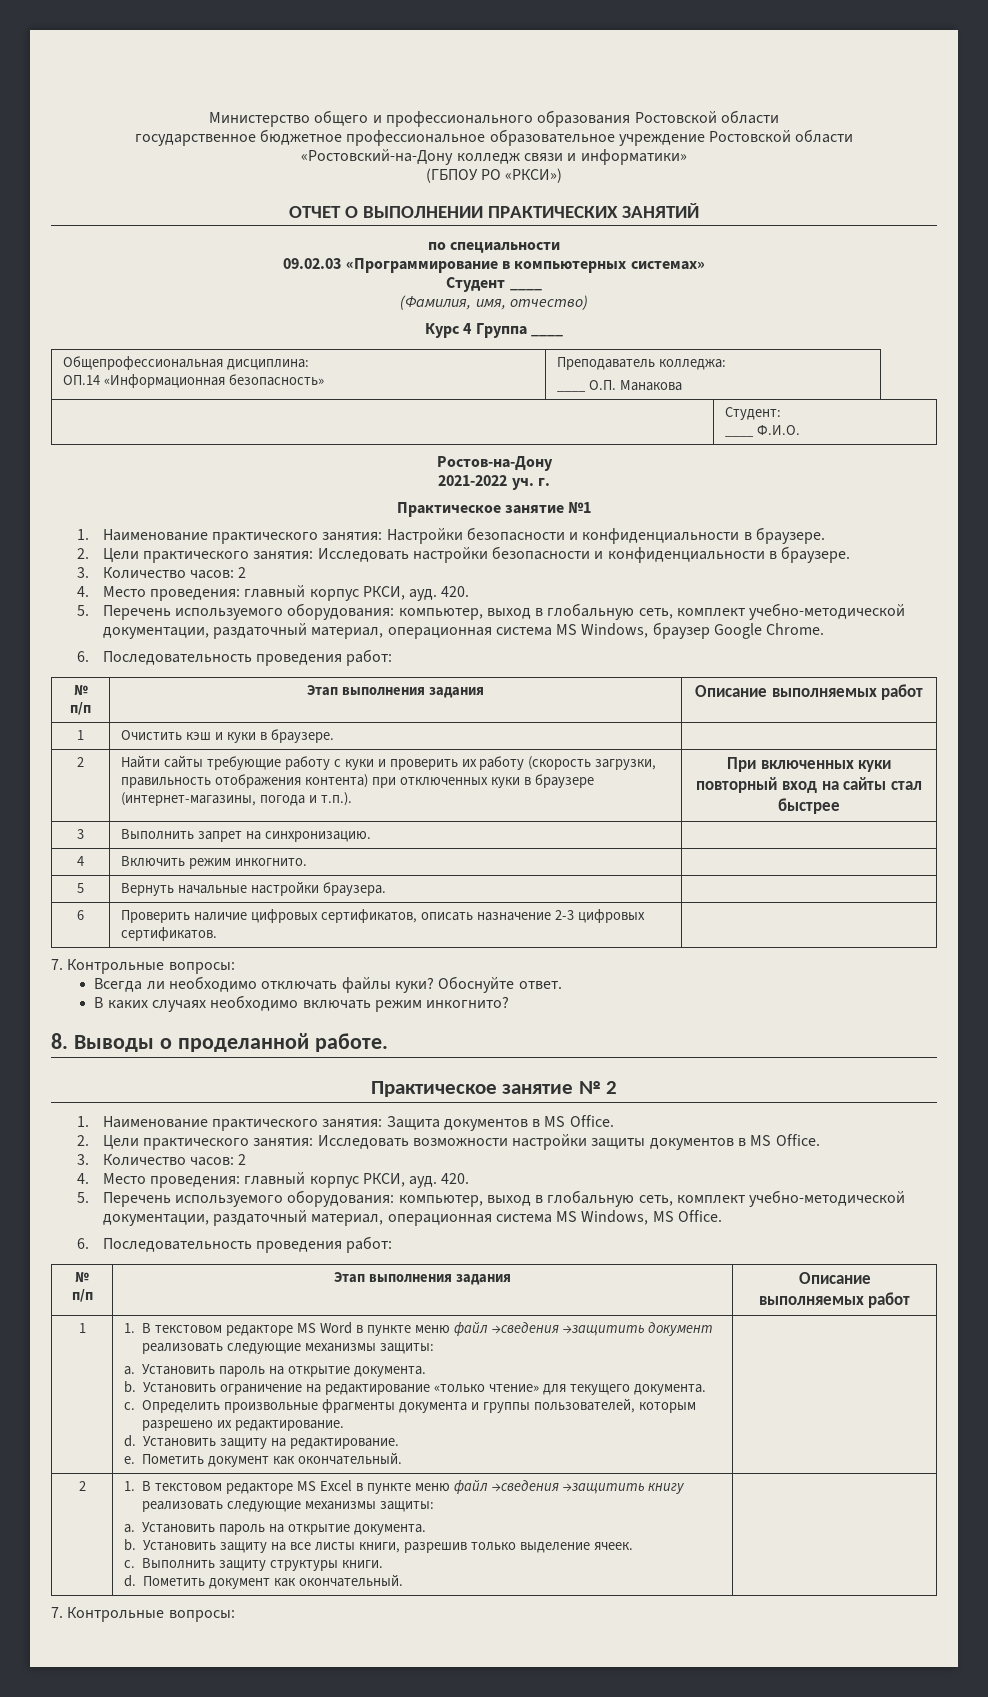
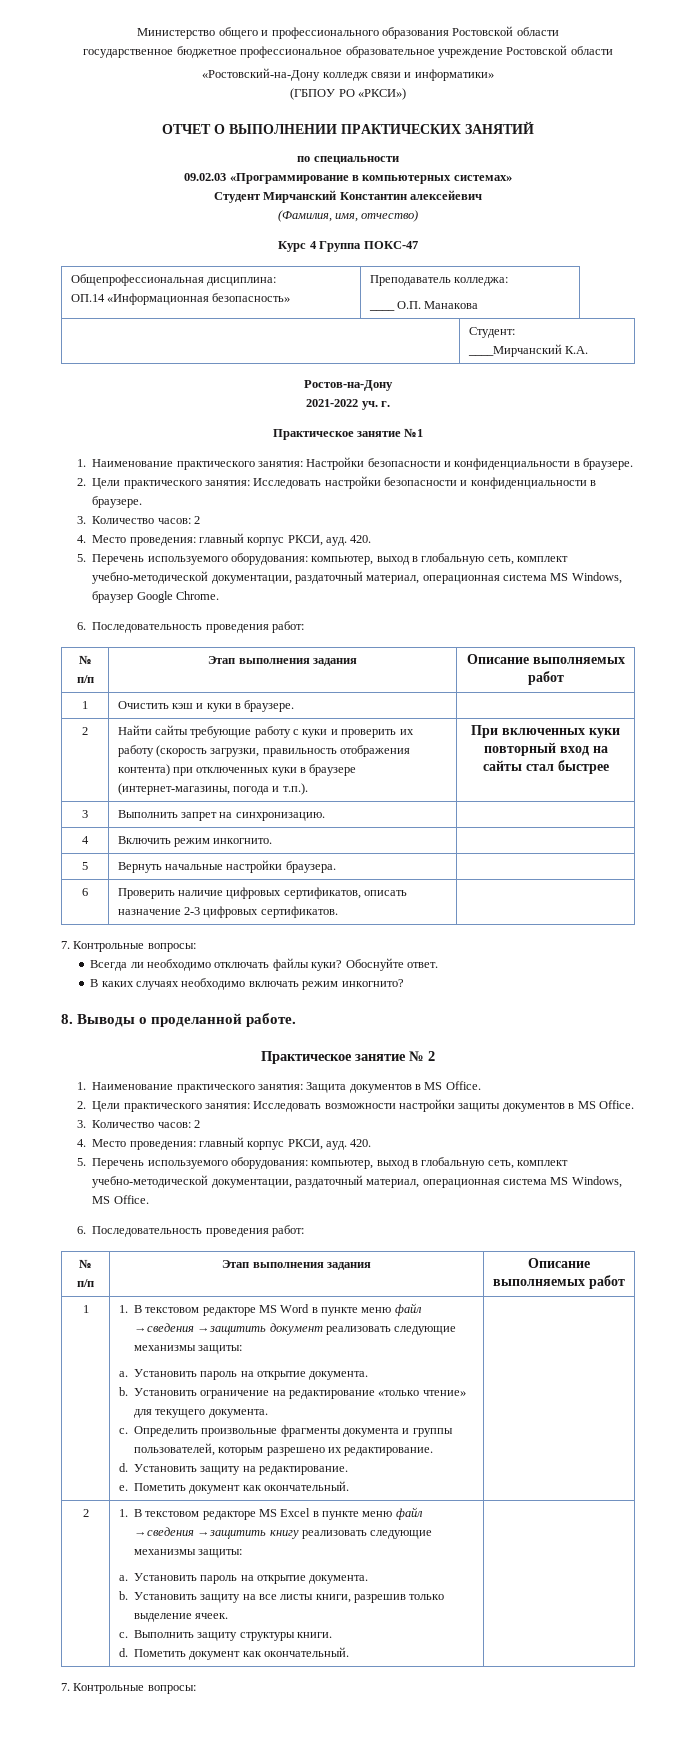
- Студент ____
+ Студент Мирчанский Константин алексейевич
- Курс 4 Группа ____
+ Курс 4 Группа ПОКС-47
  | Студент:
- ____ Ф.И.О.
+ ____Мирчанский К.А.

